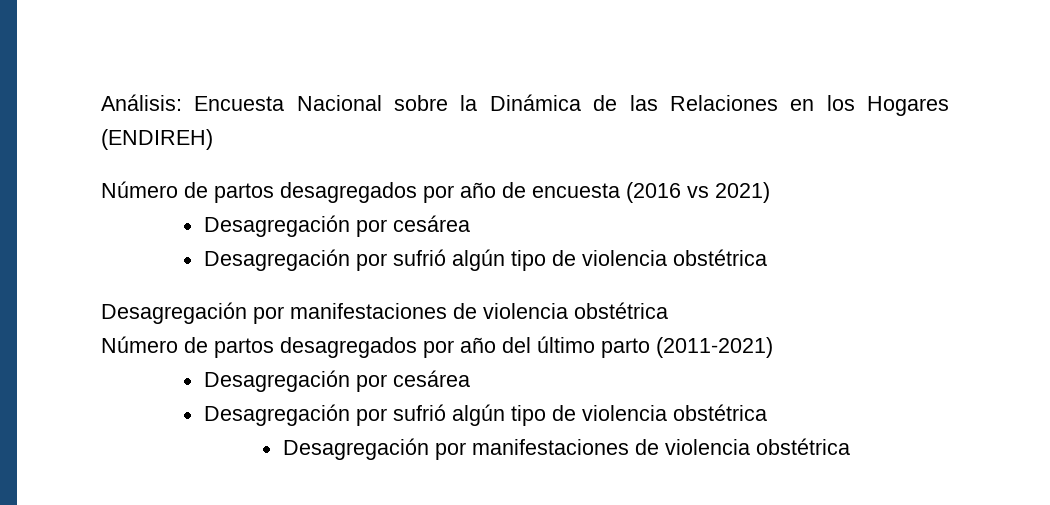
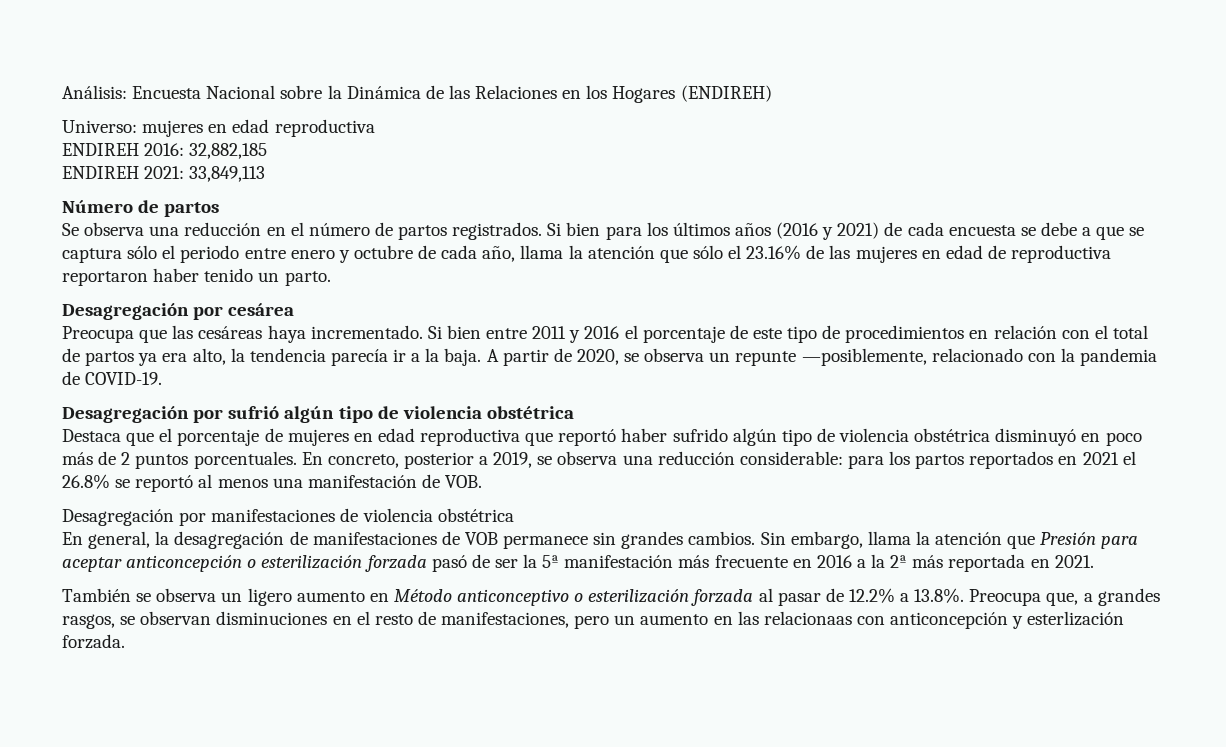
- Número de partos desagregados por año de encuesta (2016 vs 2021)
+ Universo: mujeres en edad reproductiva
+ ENDIREH 2016: 32,882,185
+ ENDIREH 2021: 33,849,113
+ Número de partos
+ Se observa una reducción en el número de partos registrados. Si bien para los últimos años (2016 y 2021) de cada encuesta se debe a que se captura sólo el periodo entre enero y octubre de cada año, llama la atención que sólo el 23.16% de las mujeres en edad de reproductiva reportaron haber tenido un parto.
  Desagregación por cesárea
+ Preocupa que las cesáreas haya incrementado. Si bien entre 2011 y 2016 el porcentaje de este tipo de procedimientos en relación con el total de partos ya era alto, la tendencia parecía ir a la baja. A partir de 2020, se observa un repunte —posiblemente, relacionado con la pandemia de COVID-19.
  Desagregación por sufrió algún tipo de violencia obstétrica
+ Destaca que el porcentaje de mujeres en edad reproductiva que reportó haber sufrido algún tipo de violencia obstétrica disminuyó en poco más de 2 puntos porcentuales. En concreto, posterior a 2019, se observa una reducción considerable: para los partos reportados en 2021 el 26.8% se reportó al menos una manifestación de VOB.
- Número de partos desagregados por año del último parto (2011-2021)
- Desagregación por cesárea
- Desagregación por sufrió algún tipo de violencia obstétrica
- Desagregación por manifestaciones de violencia obstétrica
+ En general, la desagregación de manifestaciones de VOB permanece sin grandes cambios. Sin embargo, llama la atención que Presión para aceptar anticoncepción o esterilización forzada pasó de ser la 5ª manifestación más frecuente en 2016 a la 2ª más reportada en 2021.
+ También se observa un ligero aumento en Método anticonceptivo o esterilización forzada al pasar de 12.2% a 13.8%. Preocupa que, a grandes rasgos, se observan disminuciones en el resto de manifestaciones, pero un aumento en las relacionaas con anticoncepción y esterlización forzada.

